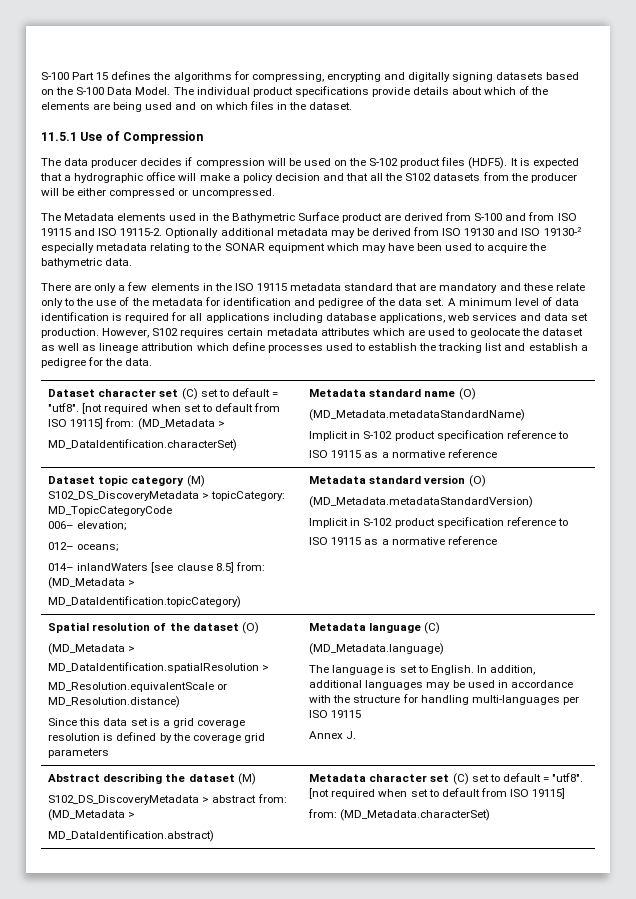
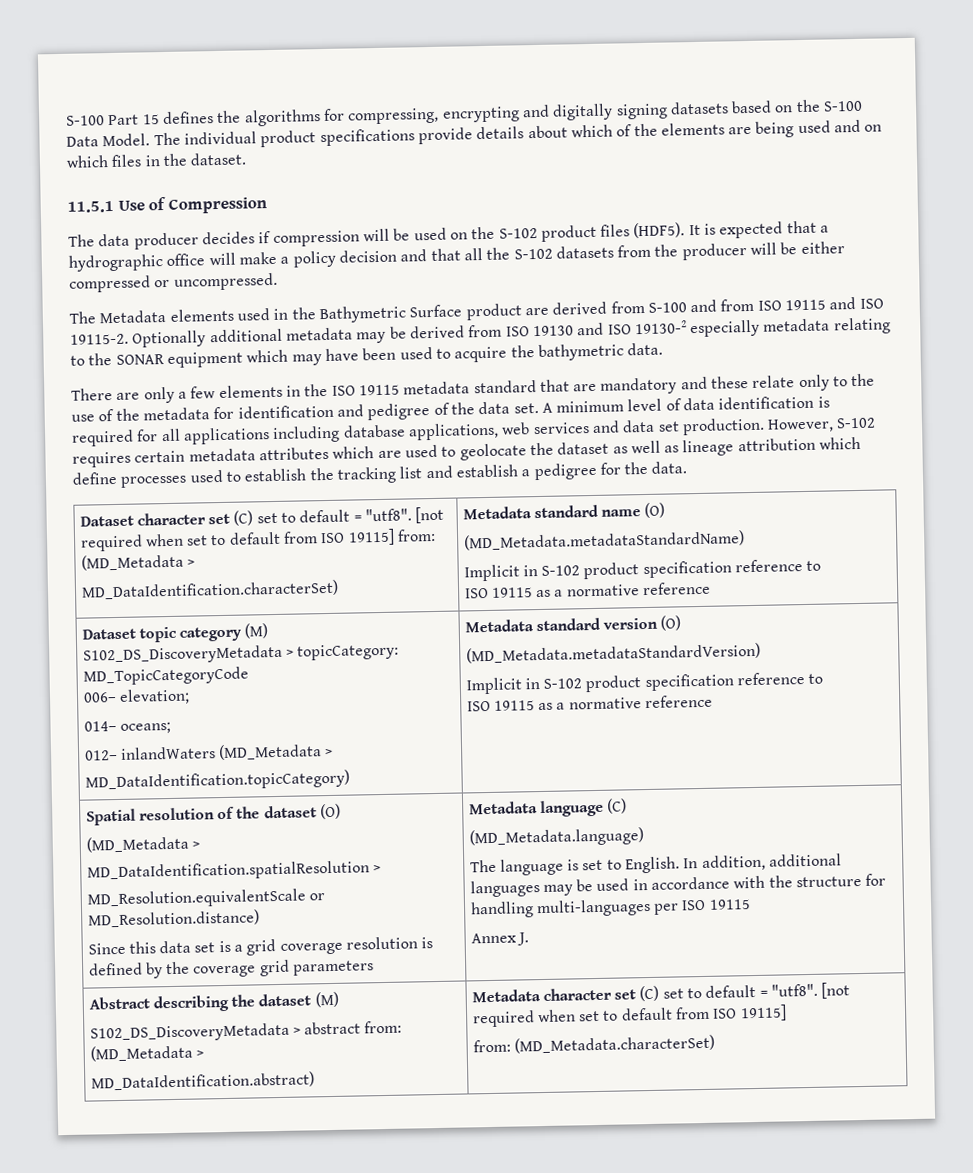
- It is expected that a hydrographic office will make a policy decision and that all the S102 datasets from the producer will be either compressed or uncompressed.
+ It is expected that a hydrographic office will make a policy decision and that all the S-102 datasets from the producer will be either compressed or uncompressed.
- However, S102 requires certain metadata attributes which are used to geolocate the dataset as well as lineage attribution which define processes used to establish the tracking list and establish a pedigree for the data.
+ However, S-102 requires certain metadata attributes which are used to geolocate the dataset as well as lineage attribution which define processes used to establish the tracking list and establish a pedigree for the data.
  Dataset topic category (M) S102_DS_DiscoveryMetadata > topicCategory: MD_TopicCategoryCode
  006– elevation;
- 012– oceans;
- 014– inlandWaters [see clause 8.5] from: (MD_Metadata >
+ 014– oceans;
+ 012– inlandWaters (MD_Metadata >

